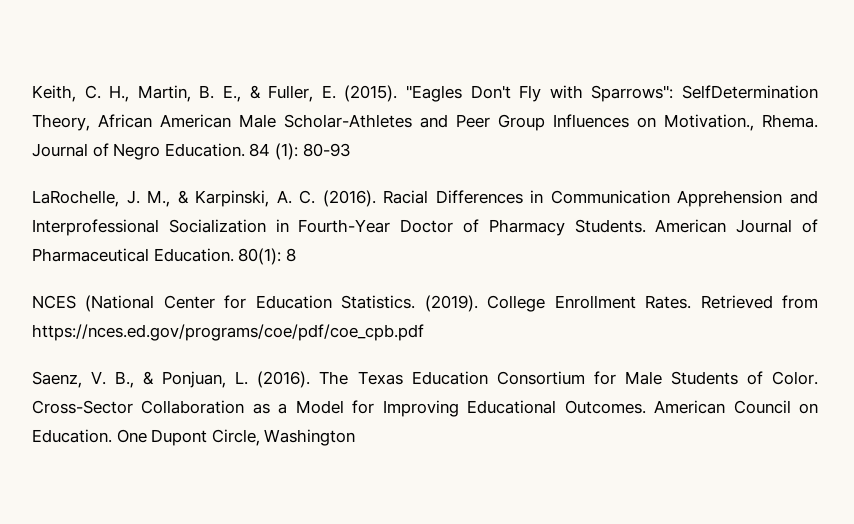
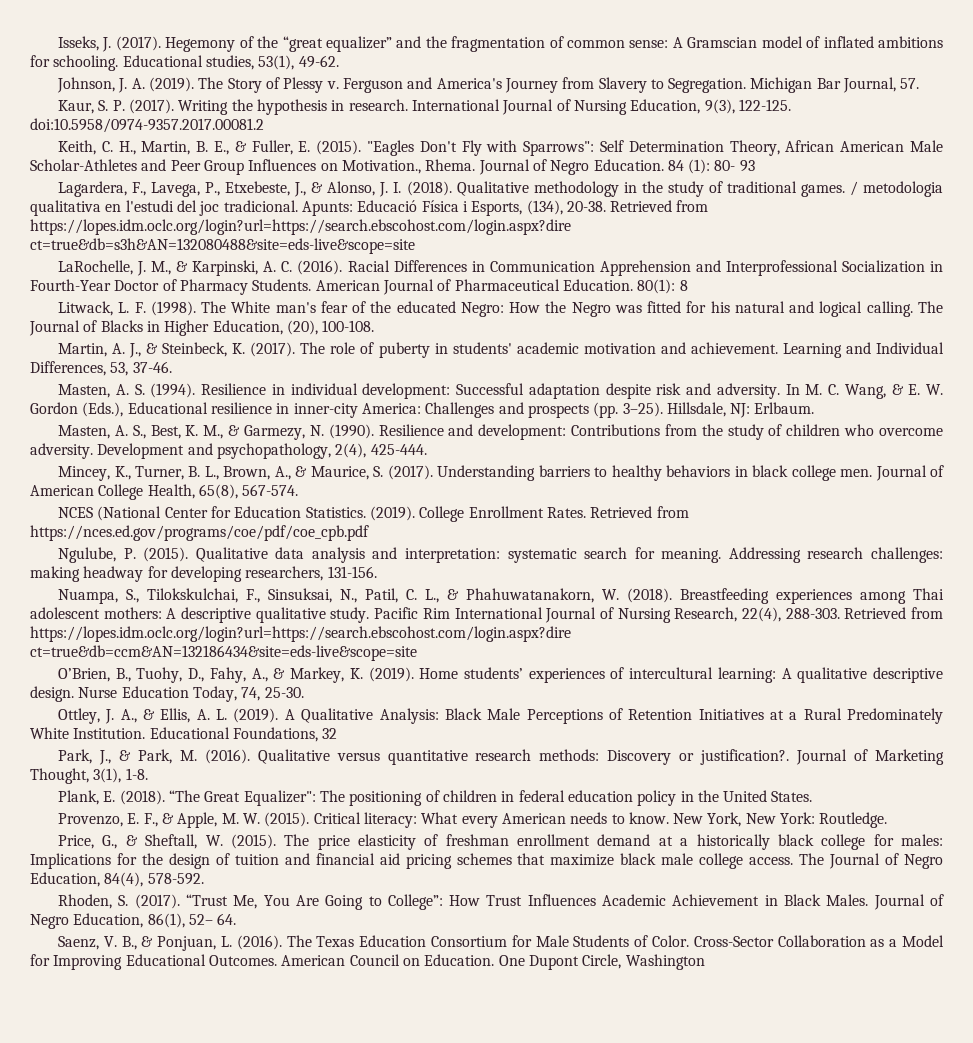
+ Isseks, J. (2017). Hegemony of the “great equalizer” and the fragmentation of common sense: A Gramscian model of inflated ambitions for schooling. Educational studies, 53(1), 49-62.
+ Johnson, J. A. (2019). The Story of Plessy v. Ferguson and America's Journey from Slavery to Segregation. Michigan Bar Journal, 57.
+ Kaur, S. P. (2017). Writing the hypothesis in research. International Journal of Nursing Education, 9(3), 122-125. doi:10.5958/0974-9357.2017.00081.2
- "Eagles Don't Fly with Sparrows": SelfDetermination Theory, African American Male Scholar-Athletes and Peer Group Influences on Motivation., Rhema.
+ "Eagles Don't Fly with Sparrows": Self Determination Theory, African American Male Scholar-Athletes and Peer Group Influences on Motivation., Rhema.
- 84 (1): 80-93
+ 84 (1): 80- 93
+ Lagardera, F., Lavega, P., Etxebeste, J., & Alonso, J. I. (2018). Qualitative methodology in the study of traditional games. / metodologia qualitativa en l'estudi del joc tradicional. Apunts: Educació Física i Esports, (134), 20-38. Retrieved from https://lopes.idm.oclc.org/login?url=https://search.ebscohost.com/login.aspx?dire ct=true&db=s3h&AN=132080488&site=eds-live&scope=site
+ Litwack, L. F. (1998). The White man's fear of the educated Negro: How the Negro was fitted for his natural and logical calling. The Journal of Blacks in Higher Education, (20), 100-108.
+ Martin, A. J., & Steinbeck, K. (2017). The role of puberty in students' academic motivation and achievement. Learning and Individual Differences, 53, 37-46.
+ Masten, A. S. (1994). Resilience in individual development: Successful adaptation despite risk and adversity. In M. C. Wang, & E. W. Gordon (Eds.), Educational resilience in inner-city America: Challenges and prospects (pp. 3–25). Hillsdale, NJ: Erlbaum.
+ Masten, A. S., Best, K. M., & Garmezy, N. (1990). Resilience and development: Contributions from the study of children who overcome adversity. Development and psychopathology, 2(4), 425-444.
+ Mincey, K., Turner, B. L., Brown, A., & Maurice, S. (2017). Understanding barriers to healthy behaviors in black college men. Journal of American College Health, 65(8), 567-574.
+ Ngulube, P. (2015). Qualitative data analysis and interpretation: systematic search for meaning. Addressing research challenges: making headway for developing researchers, 131-156.
+ Nuampa, S., Tilokskulchai, F., Sinsuksai, N., Patil, C. L., & Phahuwatanakorn, W. (2018). Breastfeeding experiences among Thai adolescent mothers: A descriptive qualitative study. Pacific Rim International Journal of Nursing Research, 22(4), 288-303. Retrieved from https://lopes.idm.oclc.org/login?url=https://search.ebscohost.com/login.aspx?dire ct=true&db=ccm&AN=132186434&site=eds-live&scope=site
+ O’Brien, B., Tuohy, D., Fahy, A., & Markey, K. (2019). Home students’ experiences of intercultural learning: A qualitative descriptive design. Nurse Education Today, 74, 25-30.
+ Ottley, J. A., & Ellis, A. L. (2019). A Qualitative Analysis: Black Male Perceptions of Retention Initiatives at a Rural Predominately White Institution. Educational Foundations, 32
+ Park, J., & Park, M. (2016). Qualitative versus quantitative research methods: Discovery or justification?. Journal of Marketing Thought, 3(1), 1-8.
+ Plank, E. (2018). “The Great Equalizer": The positioning of children in federal education policy in the United States.
+ Provenzo, E. F., & Apple, M. W. (2015). Critical literacy: What every American needs to know. New York, New York: Routledge.
+ Price, G., & Sheftall, W. (2015). The price elasticity of freshman enrollment demand at a historically black college for males: Implications for the design of tuition and financial aid pricing schemes that maximize black male college access. The Journal of Negro Education, 84(4), 578-592.
+ Rhoden, S. (2017). “Trust Me, You Are Going to College”: How Trust Influences Academic Achievement in Black Males. Journal of Negro Education, 86(1), 52– 64.

